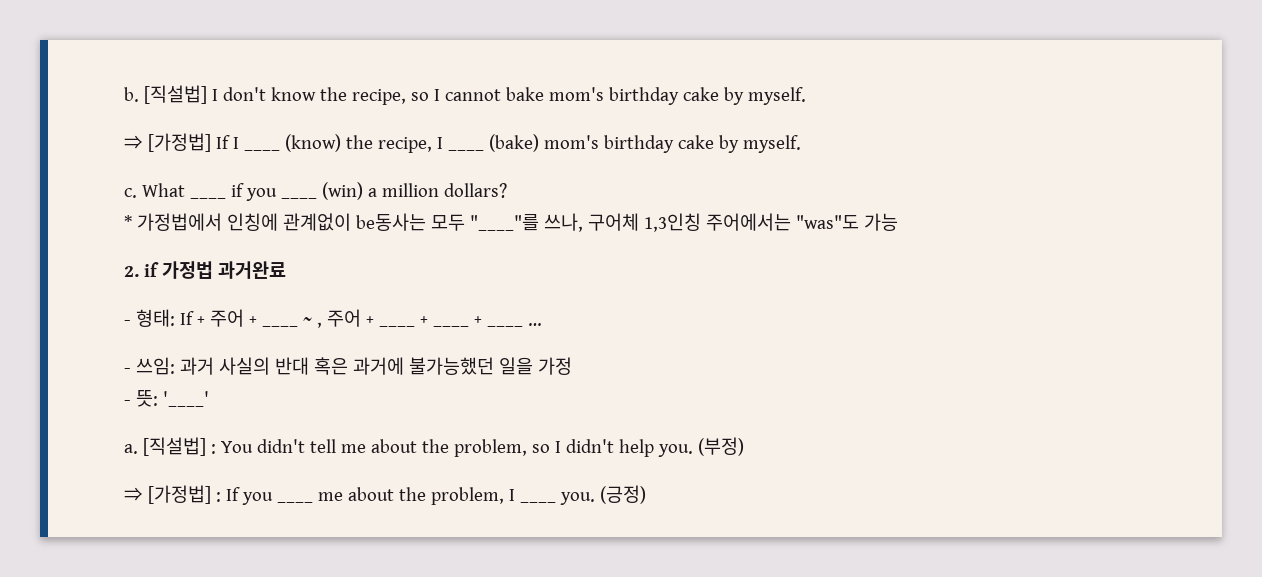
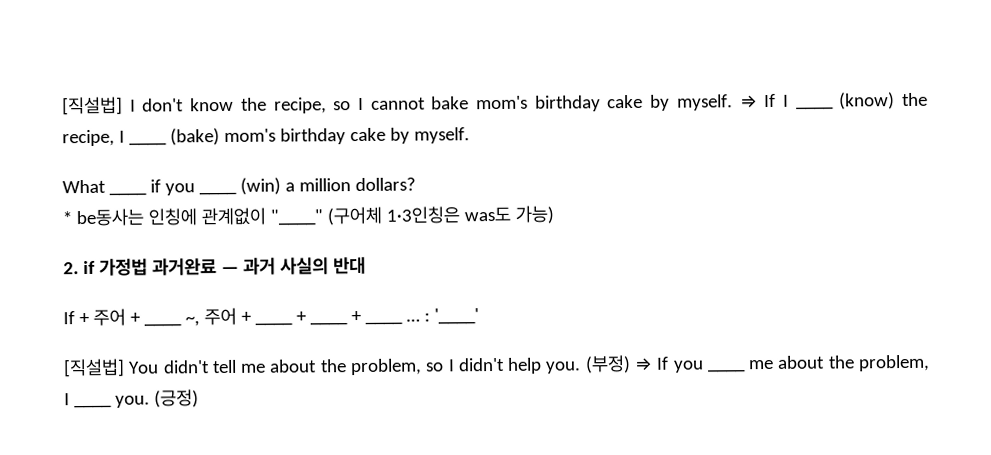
- b. [직설법] I don't know the recipe, so I cannot bake mom's birthday cake by myself.
- ⇒ [가정법] If I ____ (know) the recipe, I ____ (bake) mom's birthday cake by myself.
+ [직설법] I don't know the recipe, so I cannot bake mom's birthday cake by myself. ⇒ If I ____ (know) the recipe, I ____ (bake) mom's birthday cake by myself.
- c.
- * 가정법에서 인칭에 관계없이 be동사는 모두 "____"를 쓰나, 구어체 1,3인칭 주어에서는 "was"도 가능
+ * be동사는 인칭에 관계없이 "____" (구어체 1·3인칭은 was도 가능)
- 2. if 가정법 과거완료
- - 형태: If + 주어 + ____ ~ , 주어 + ____ + ____ + ____ …
- - 쓰임: 과거 사실의 반대 혹은 과거에 불가능했던 일을 가정
- - 뜻: '____'
- a. [직설법] : You didn't tell me about the problem, so I didn't help you.
+ 2. if 가정법 과거완료 — 과거 사실의 반대
+ If + 주어 + ____ ~, 주어 + ____ + ____ + ____ … : '____'
+ [직설법] You didn't tell me about the problem, so I didn't help you.
- (부정)
- ⇒ [가정법] : If you ____ me about the problem, I ____ you.
+ (부정) ⇒ If you ____ me about the problem, I ____ you.

